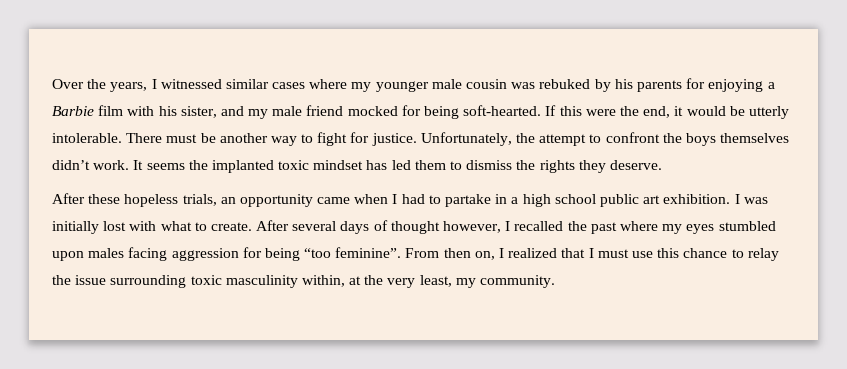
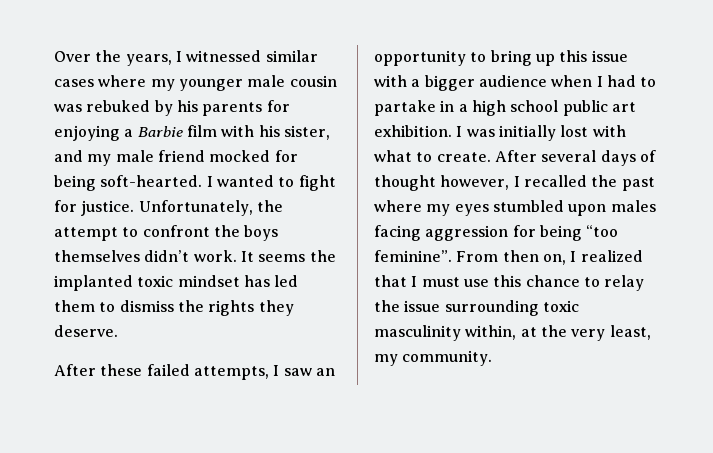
- If this were the end, it would be utterly intolerable. There must be another way to fight for justice.
+ I wanted to fight for justice.
- After these hopeless trials, an opportunity came when I had to partake in a high school public art exhibition.
+ After these failed attempts, I saw an opportunity to bring up this issue with a bigger audience when I had to partake in a high school public art exhibition.

